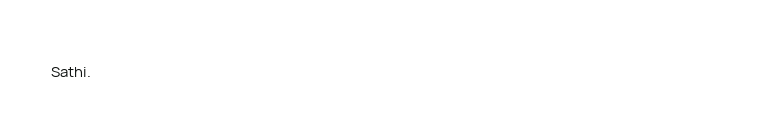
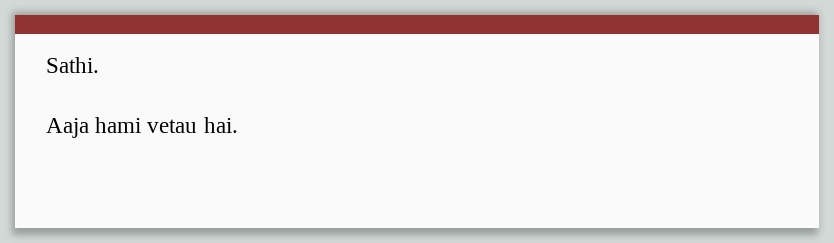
+ Aaja hami vetau hai.

